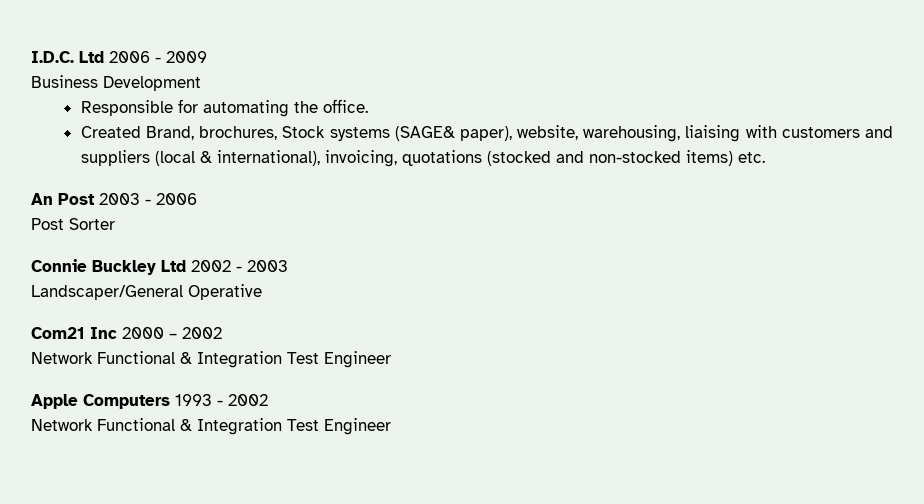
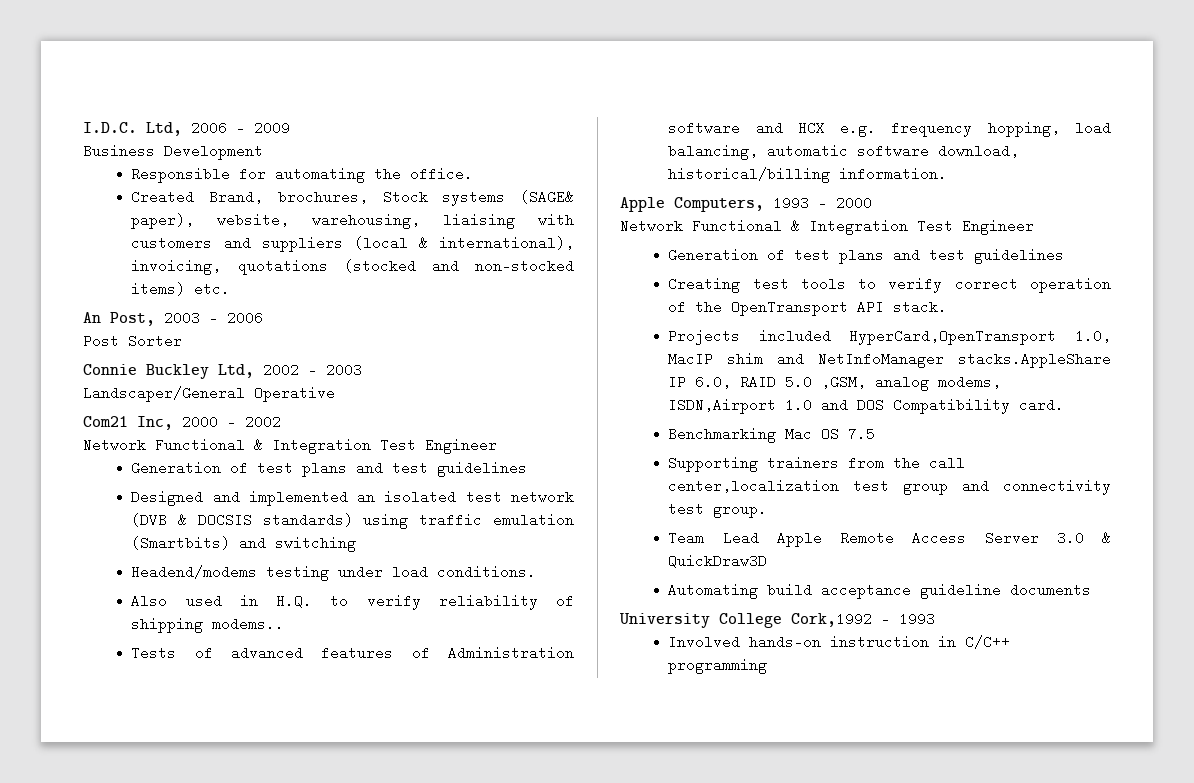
- I.D.C. Ltd 2006 - 2009
+ I.D.C. Ltd, 2006 - 2009
- An Post 2003 - 2006
+ An Post, 2003 - 2006
- Connie Buckley Ltd 2002 - 2003
+ Connie Buckley Ltd, 2002 - 2003
- Com21 Inc 2000 – 2002
+ Com21 Inc, 2000 – 2002
  Network Functional & Integration Test Engineer
- Apple Computers 1993 - 2002
+ Generation of test plans and test guidelines
+ Designed and implemented an isolated test network (DVB & DOCSIS standards) using traffic emulation (Smartbits) and switching
+ Headend/modems testing under load conditions.
+ Also used in H.Q. to verify reliability of shipping modems..
+ Tests of advanced features of Administration software and HCX e.g. frequency hopping, load balancing, automatic software download, historical/billing information.
+ Apple Computers, 1993 - 2000
  Network Functional & Integration Test Engineer
+ Generation of test plans and test guidelines
+ Creating test tools to verify correct operation of the OpenTransport API stack.
+ Projects included HyperCard,OpenTransport 1.0, MacIP shim and NetInfoManager stacks.AppleShare IP 6.0, RAID 5.0 ,GSM, analog modems, ISDN,Airport 1.0 and DOS Compatibility card.
+ Benchmarking Mac OS 7.5
+ Supporting trainers from the call center,localization test group and connectivity test group.
+ Team Lead Apple Remote Access Server 3.0 & QuickDraw3D
+ Automating build acceptance guideline documents
+ University College Cork,1992 - 1993
+ Involved hands-on instruction in C/C++ programming

